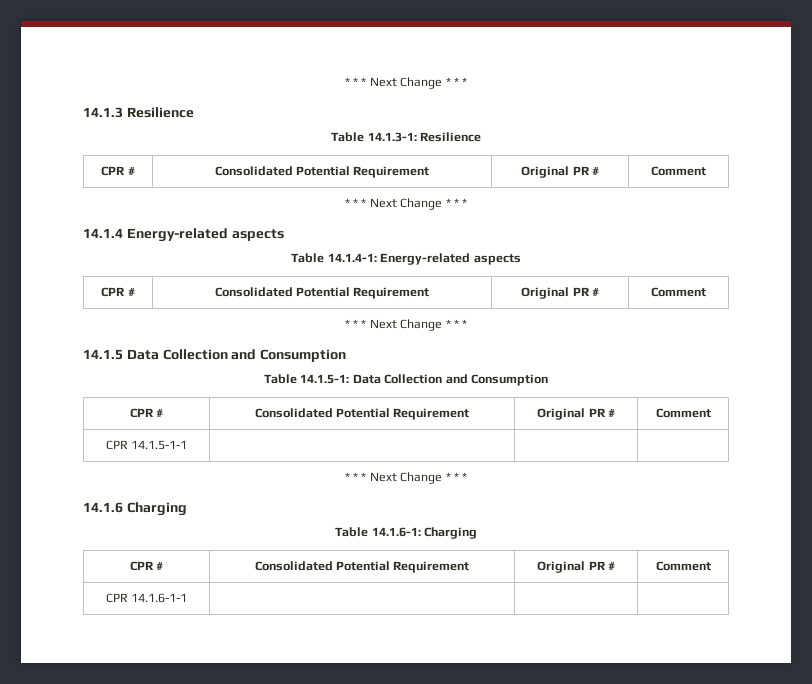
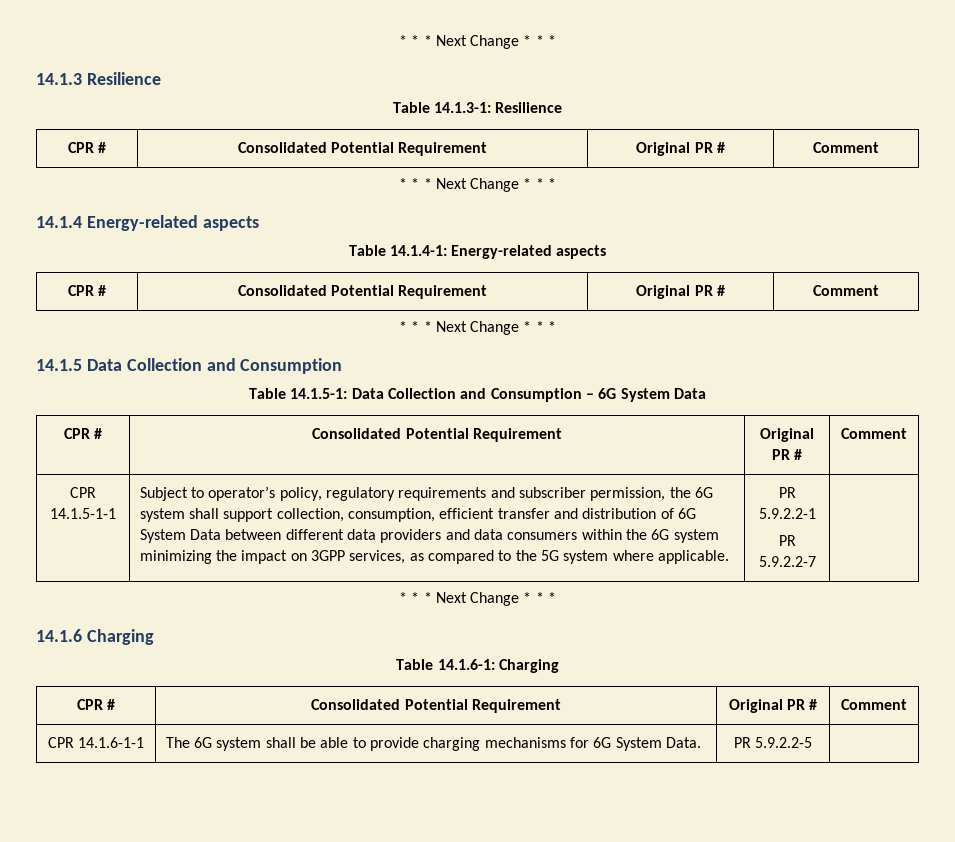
- Table 14.1.5-1: Data Collection and Consumption
+ Table 14.1.5-1: Data Collection and Consumption – 6G System Data
+ Subject to operator’s policy, regulatory requirements and subscriber permission, the 6G system shall support collection, consumption, efficient transfer and distribution of 6G System Data between different data providers and data consumers within the 6G system minimizing the impact on 3GPP services, as compared to the 5G system where applicable. | PR 5.9.2.2-1
+ PR 5.9.2.2-7
- CPR 14.1.6-1-1 | | |
+ CPR 14.1.6-1-1 | The 6G system shall be able to provide charging mechanisms for 6G System Data. | PR 5.9.2.2-5 |

